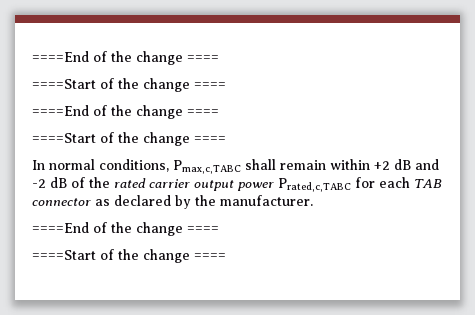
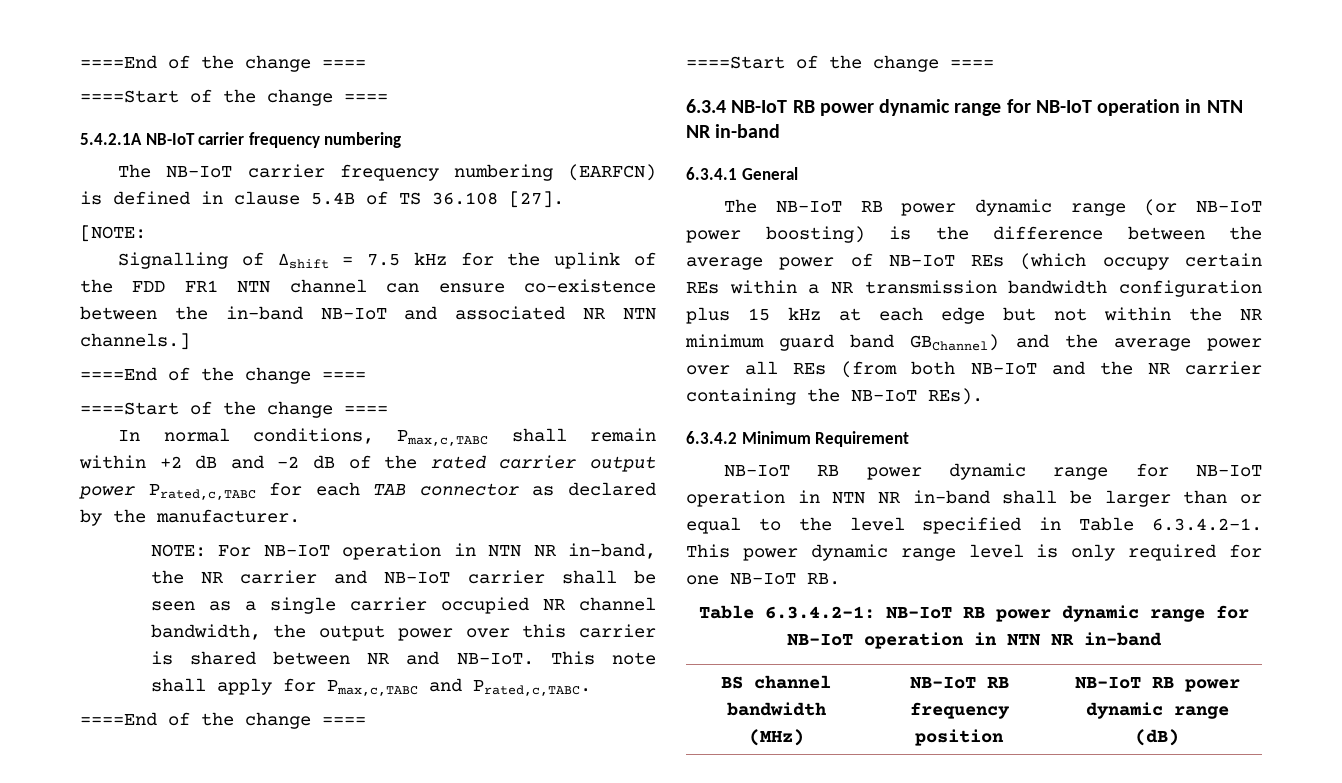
+ 5.4.2.1A NB-IoT carrier frequency numbering
+ The NB-IoT carrier frequency numbering (EARFCN) is defined in clause 5.4B of TS 36.108 [27].
+ [NOTE:
+ Signalling of Δshift = 7.5 kHz for the uplink of the FDD FR1 NTN channel can ensure co-existence between the in-band NB-IoT and associated NR NTN channels.]
+ NOTE: For NB-IoT operation in NTN NR in-band, the NR carrier and NB-IoT carrier shall be seen as a single carrier occupied NR channel bandwidth, the output power over this carrier is shared between NR and NB-IoT. This note shall apply for Pmax,c,TABC and Prated,c,TABC.
+ 6.3.4 NB-IoT RB power dynamic range for NB-IoT operation in NTN NR in-band
+ 6.3.4.1 General
+ The NB-IoT RB power dynamic range (or NB-IoT power boosting) is the difference between the average power of NB-IoT REs (which occupy certain REs within a NR transmission bandwidth configuration plus 15 kHz at each edge but not within the NR minimum guard band GBChannel) and the average power over all REs (from both NB-IoT and the NR carrier containing the NB-IoT REs).
+ 6.3.4.2 Minimum Requirement
+ NB-IoT RB power dynamic range for NB-IoT operation in NTN NR in-band shall be larger than or equal to the level specified in Table 6.3.4.2-1. This power dynamic range level is only required for one NB-IoT RB.
+ Table 6.3.4.2-1: NB-IoT RB power dynamic range for NB-IoT operation in NTN NR in-band
+ BS channel bandwidth (MHz) | NB-IoT RB frequency position | NB-IoT RB power dynamic range (dB)

